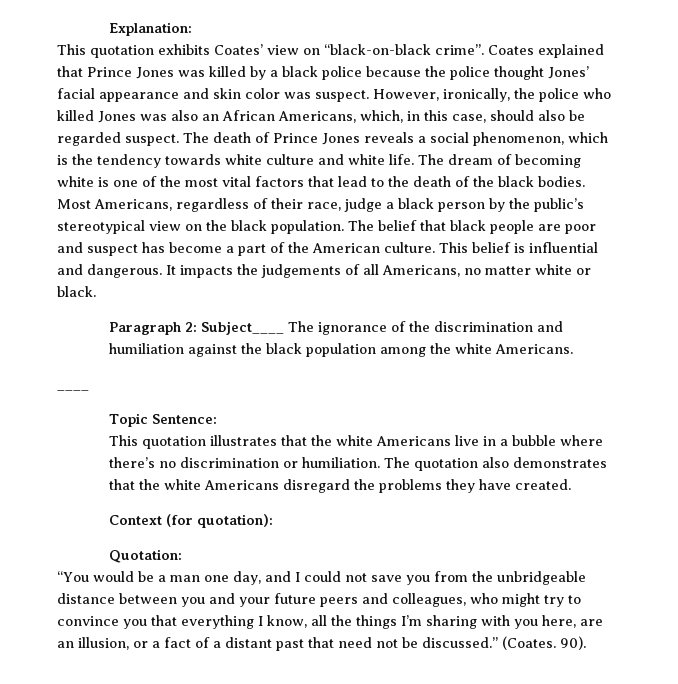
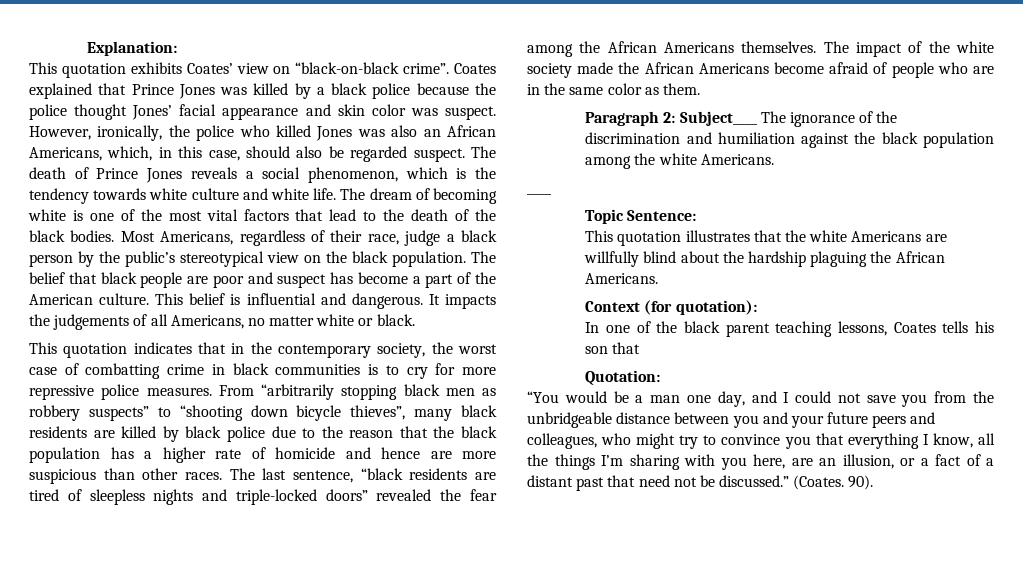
+ This quotation indicates that in the contemporary society, the worst case of combatting crime in black communities is to cry for more repressive police measures. From “arbitrarily stopping black men as robbery suspects” to “shooting down bicycle thieves”, many black residents are killed by black police due to the reason that the black population has a higher rate of homicide and hence are more suspicious than other races. The last sentence, “black residents are tired of sleepless nights and triple-locked doors” revealed the fear among the African Americans themselves. The impact of the white society made the African Americans become afraid of people who are in the same color as them.
- This quotation illustrates that the white Americans live in a bubble where there’s no discrimination or humiliation. The quotation also demonstrates that the white Americans disregard the problems they have created.
+ This quotation illustrates that the white Americans are willfully blind about the hardship plaguing the African Americans.
  Context (for quotation):
+ In one of the black parent teaching lessons, Coates tells his son that

